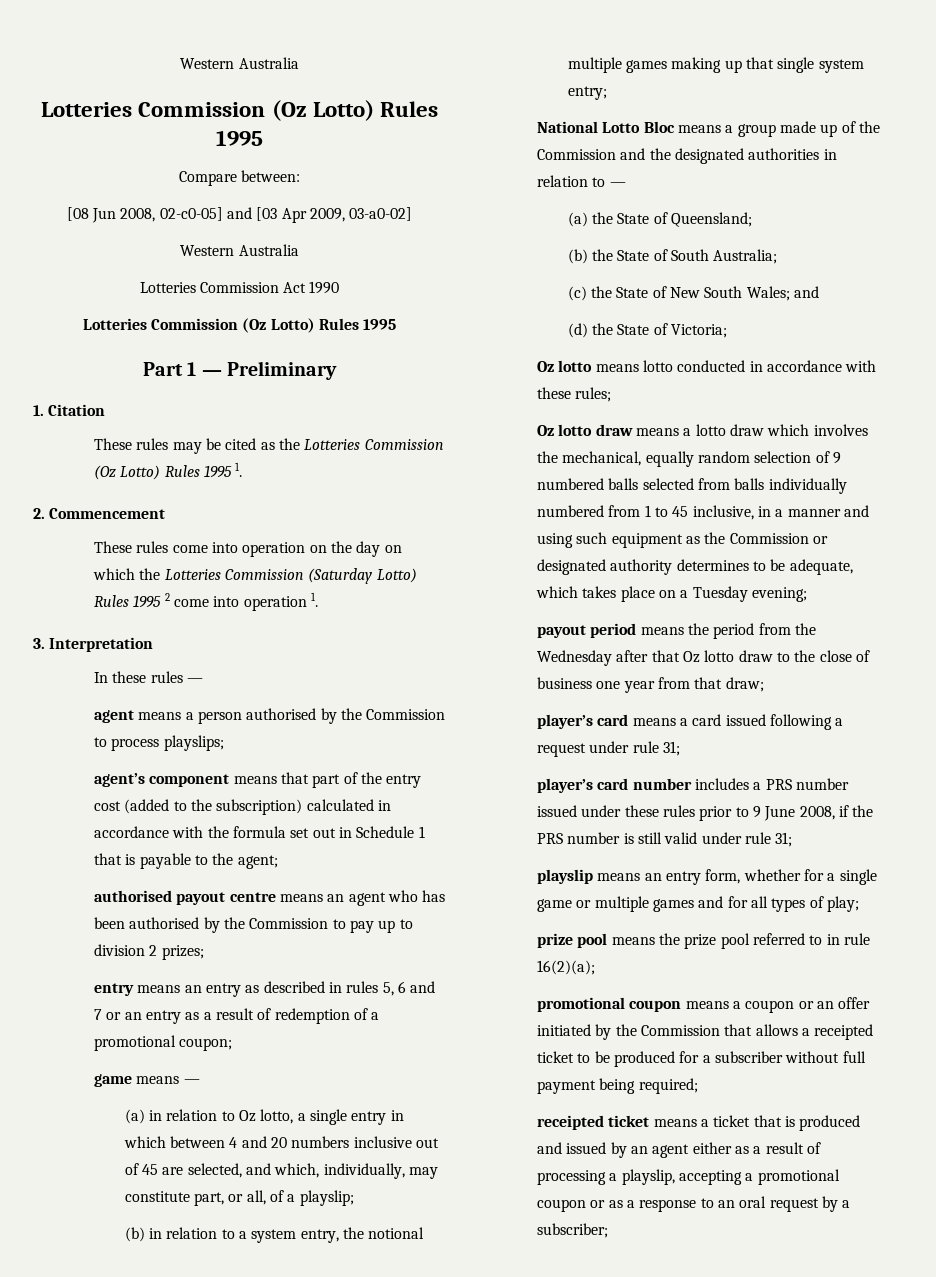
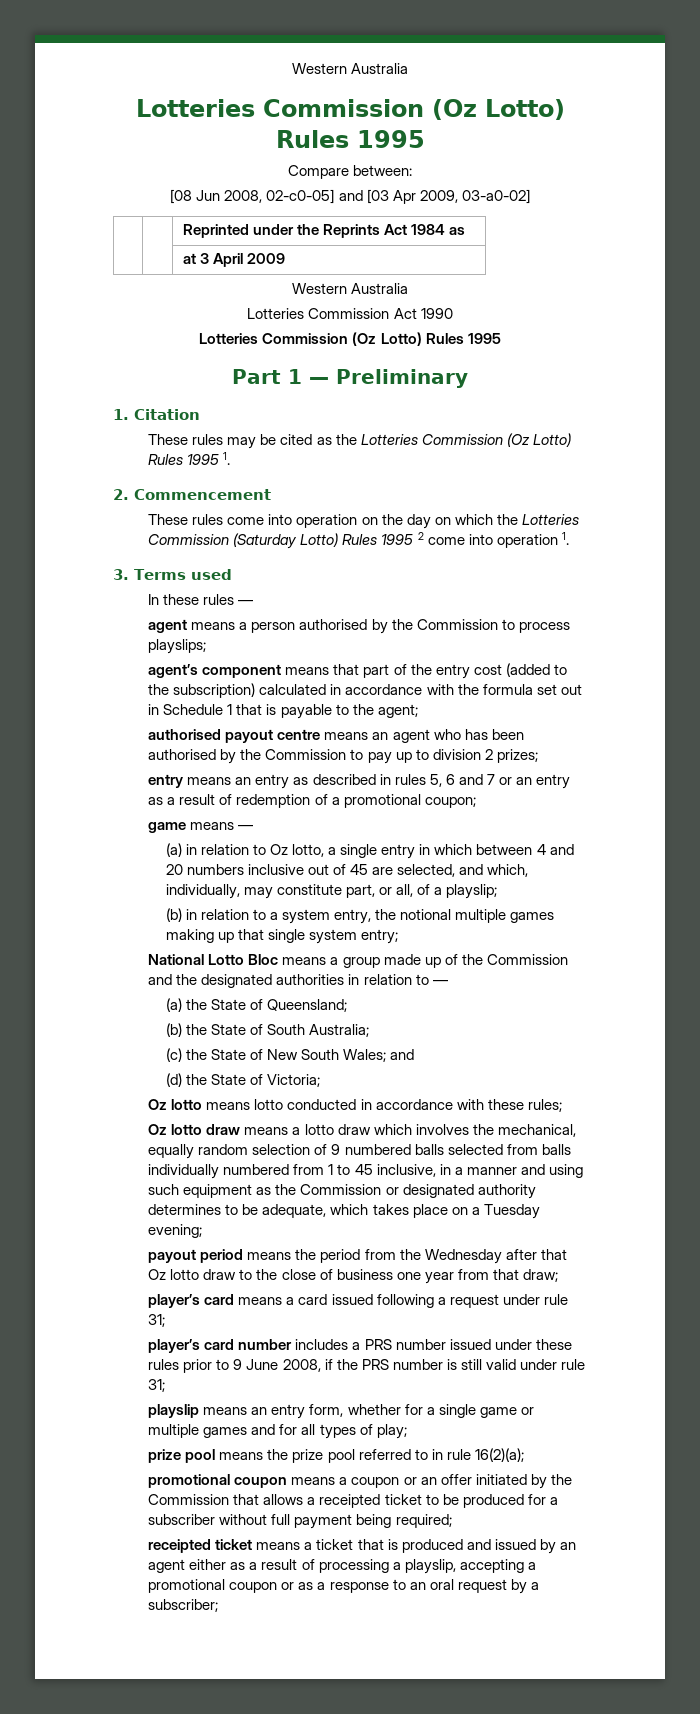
+ | | Reprinted under the Reprints Act 1984 as
+ | | at 3 April 2009
- 3. Interpretation
+ 3. Terms used

